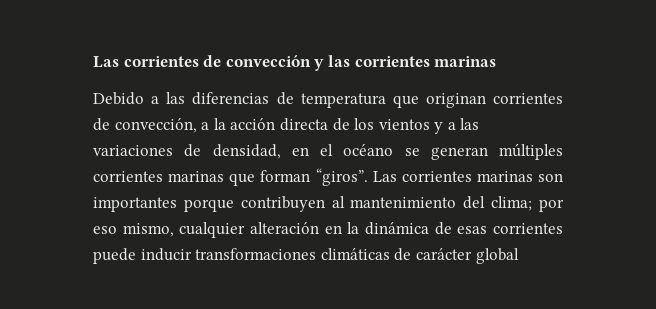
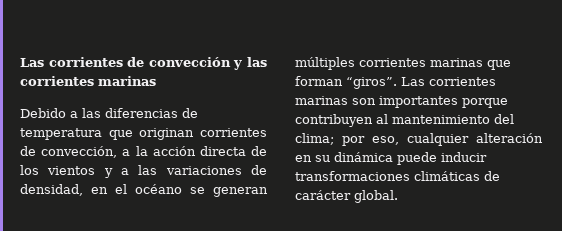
- Las corrientes marinas son importantes porque contribuyen al mantenimiento del clima; por eso mismo, cualquier alteración en la dinámica de esas corrientes puede inducir transformaciones climáticas de carácter global
+ Las corrientes marinas son importantes porque contribuyen al mantenimiento del clima; por eso, cualquier alteración en su dinámica puede inducir transformaciones climáticas de carácter global.

